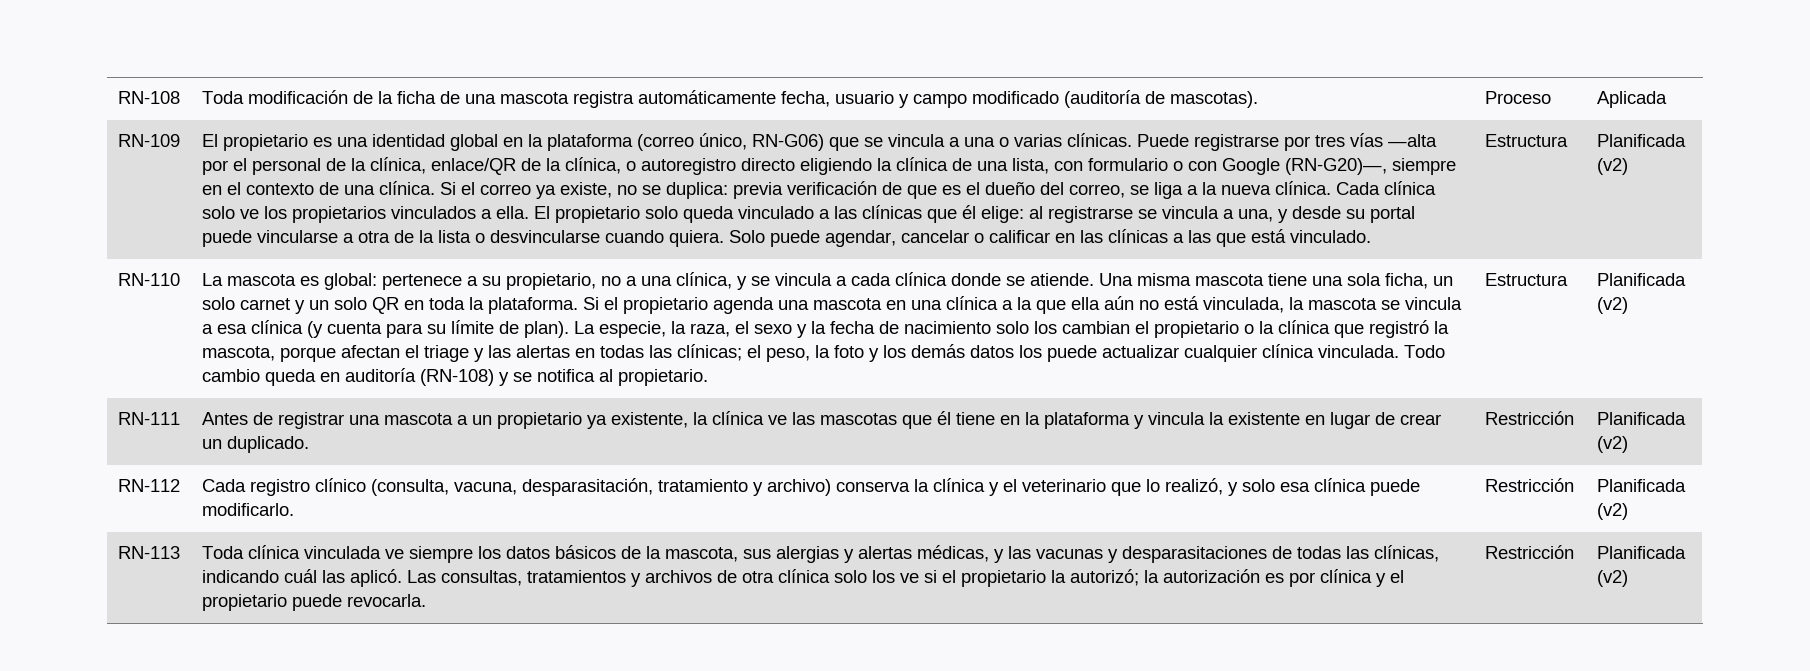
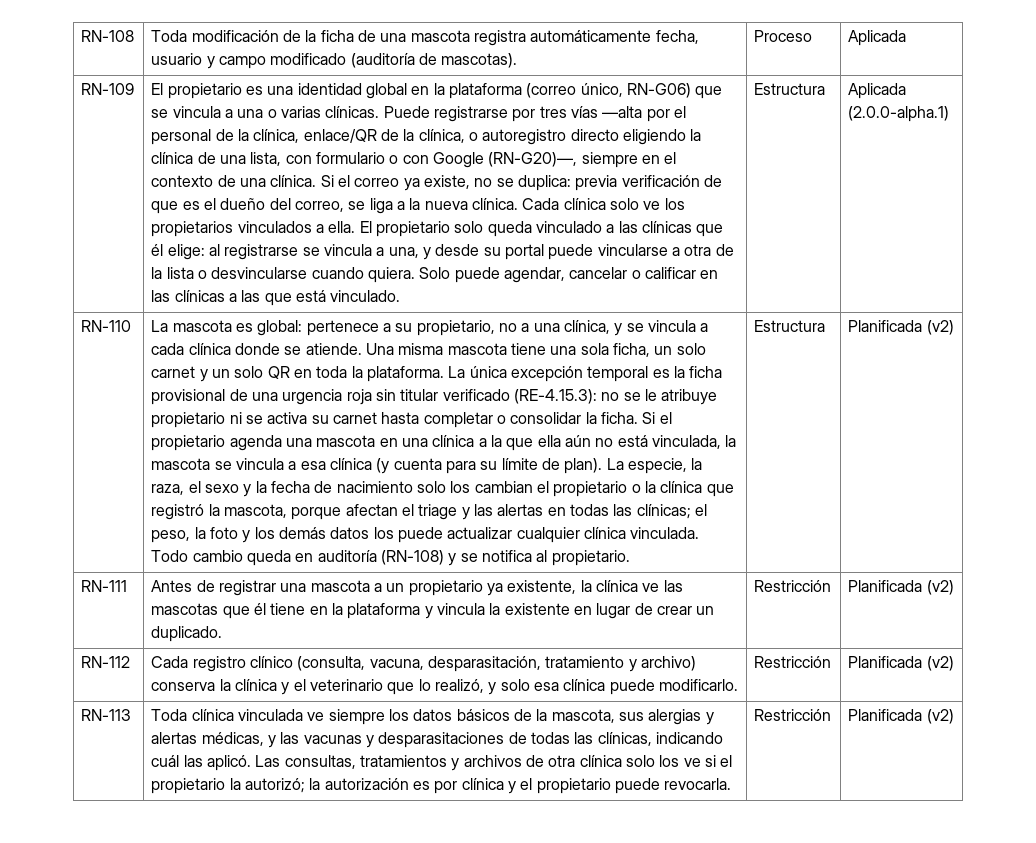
- Solo puede agendar, cancelar o calificar en las clínicas a las que está vinculado. | Estructura | Planificada (v2)
+ Solo puede agendar, cancelar o calificar en las clínicas a las que está vinculado. | Estructura | Aplicada (2.0.0-alpha.1)
+ La única excepción temporal es la ficha provisional de una urgencia roja sin titular verificado (RE-4.15.3): no se le atribuye propietario ni se activa su carnet hasta completar o consolidar la ficha.

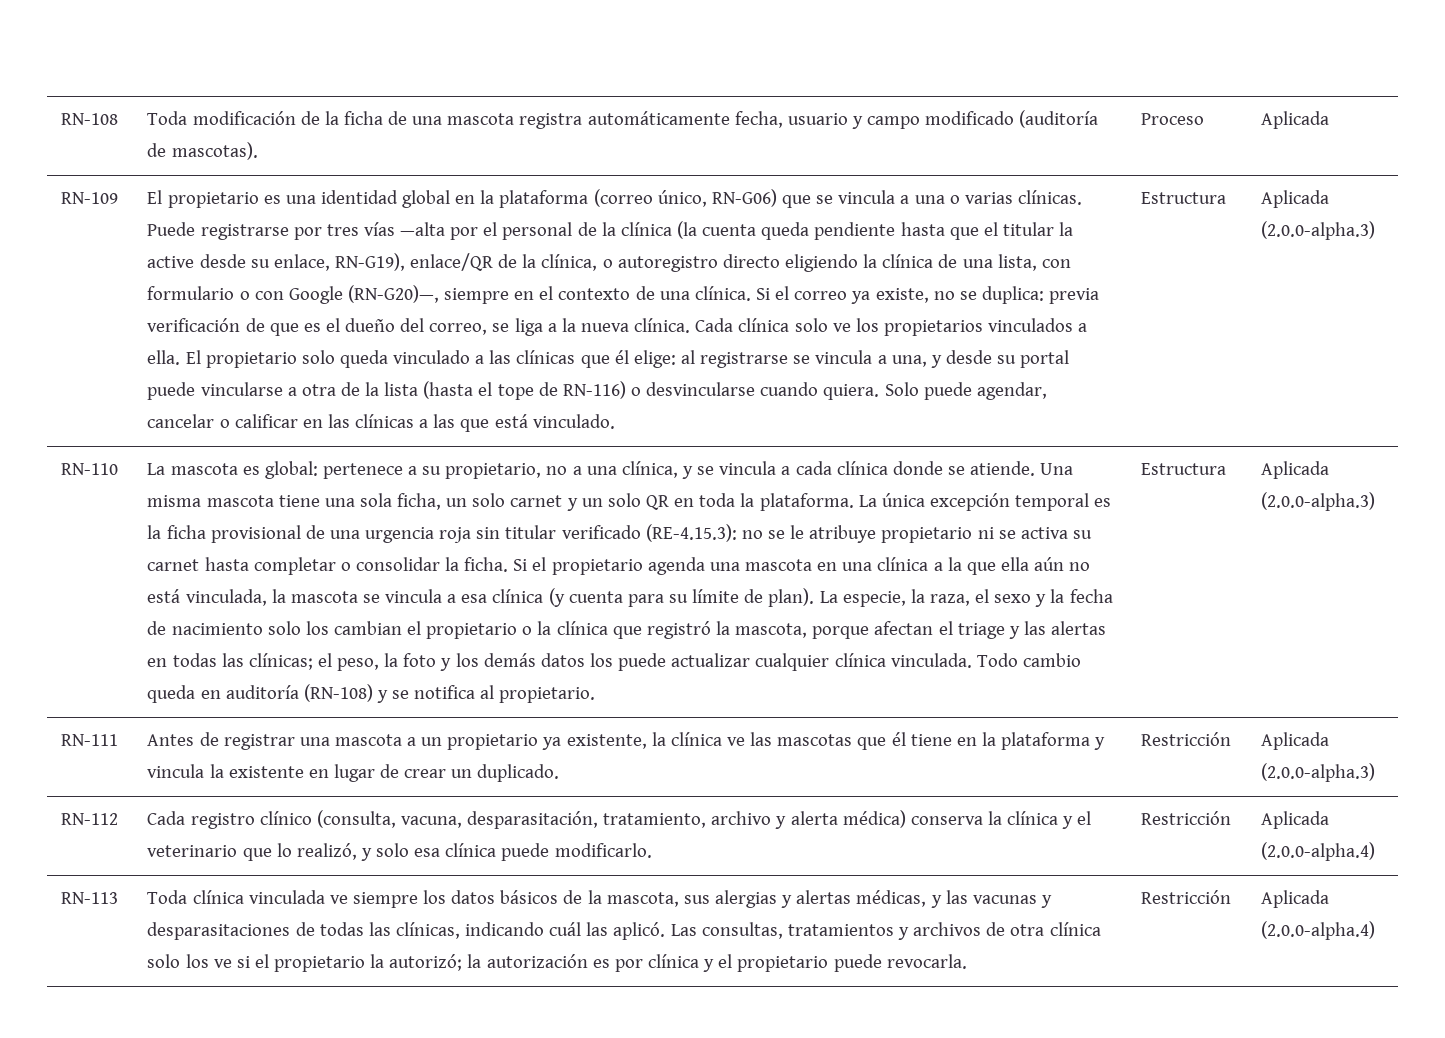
- Puede registrarse por tres vías —alta por el personal de la clínica, enlace/QR de la clínica, o autoregistro directo eligiendo la clínica de una lista, con formulario o con Google (RN-G20)—, siempre en el contexto de una clínica.
+ Puede registrarse por tres vías —alta por el personal de la clínica (la cuenta queda pendiente hasta que el titular la active desde su enlace, RN-G19), enlace/QR de la clínica, o autoregistro directo eligiendo la clínica de una lista, con formulario o con Google (RN-G20)—, siempre en el contexto de una clínica.
- El propietario solo queda vinculado a las clínicas que él elige: al registrarse se vincula a una, y desde su portal puede vincularse a otra de la lista o desvincularse cuando quiera.
+ El propietario solo queda vinculado a las clínicas que él elige: al registrarse se vincula a una, y desde su portal puede vincularse a otra de la lista (hasta el tope de RN-116) o desvincularse cuando quiera.
- Solo puede agendar, cancelar o calificar en las clínicas a las que está vinculado. | Estructura | Aplicada (2.0.0-alpha.1)
+ Solo puede agendar, cancelar o calificar en las clínicas a las que está vinculado. | Estructura | Aplicada (2.0.0-alpha.3)
- Todo cambio queda en auditoría (RN-108) y se notifica al propietario. | Estructura | Planificada (v2)
+ Todo cambio queda en auditoría (RN-108) y se notifica al propietario. | Estructura | Aplicada (2.0.0-alpha.3)
- RN-111 | Antes de registrar una mascota a un propietario ya existente, la clínica ve las mascotas que él tiene en la plataforma y vincula la existente en lugar de crear un duplicado. | Restricción | Planificada (v2)
+ RN-111 | Antes de registrar una mascota a un propietario ya existente, la clínica ve las mascotas que él tiene en la plataforma y vincula la existente en lugar de crear un duplicado. | Restricción | Aplicada (2.0.0-alpha.3)
- RN-112 | Cada registro clínico (consulta, vacuna, desparasitación, tratamiento y archivo) conserva la clínica y el veterinario que lo realizó, y solo esa clínica puede modificarlo. | Restricción | Planificada (v2)
+ RN-112 | Cada registro clínico (consulta, vacuna, desparasitación, tratamiento, archivo y alerta médica) conserva la clínica y el veterinario que lo realizó, y solo esa clínica puede modificarlo. | Restricción | Aplicada (2.0.0-alpha.4)
- Las consultas, tratamientos y archivos de otra clínica solo los ve si el propietario la autorizó; la autorización es por clínica y el propietario puede revocarla. | Restricción | Planificada (v2)
+ Las consultas, tratamientos y archivos de otra clínica solo los ve si el propietario la autorizó; la autorización es por clínica y el propietario puede revocarla. | Restricción | Aplicada (2.0.0-alpha.4)

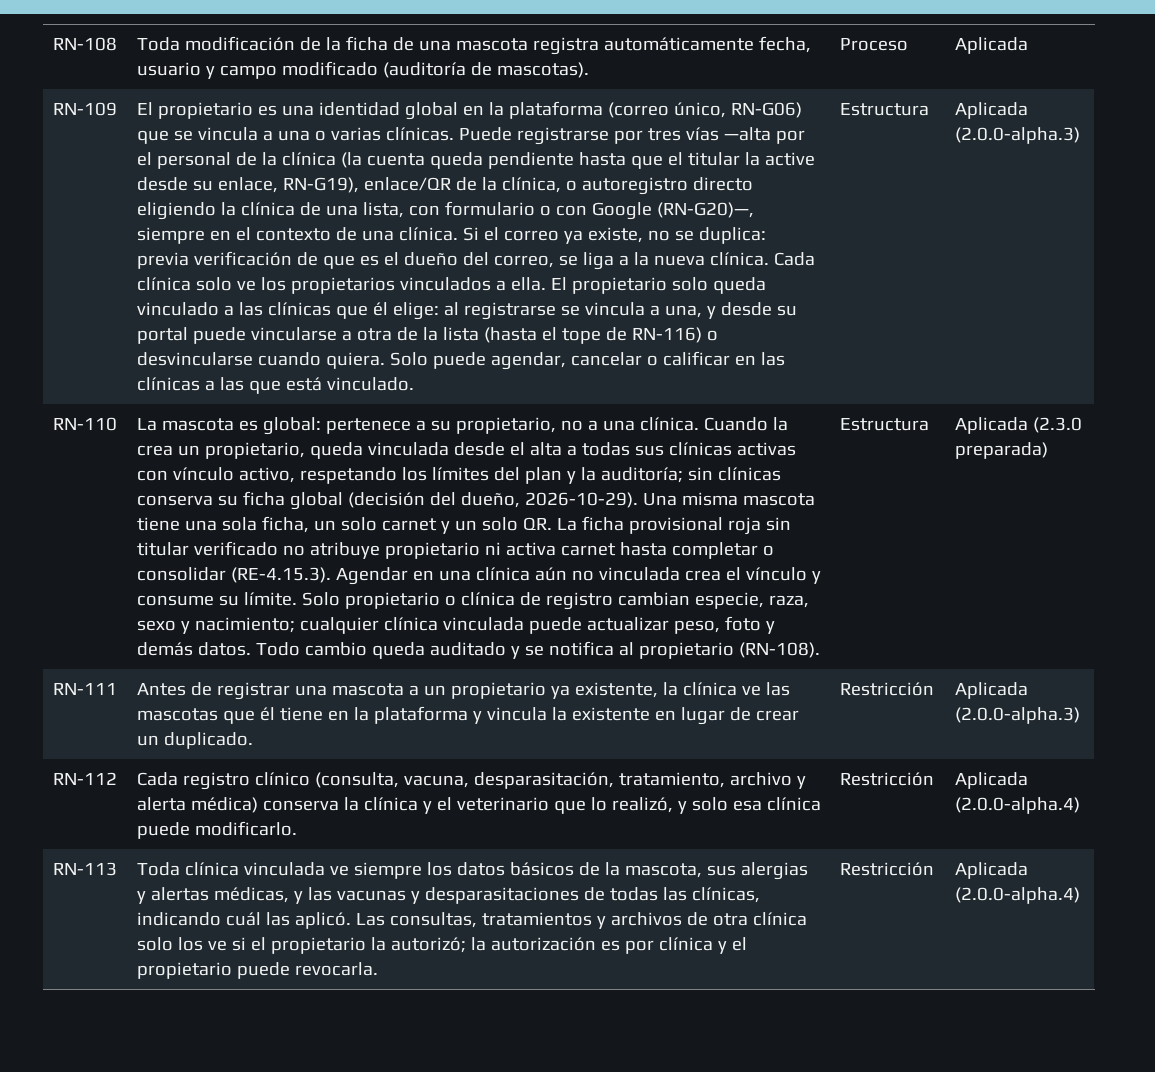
- La mascota es global: pertenece a su propietario, no a una clínica, y se vincula a cada clínica donde se atiende.
+ La mascota es global: pertenece a su propietario, no a una clínica. Cuando la crea un propietario, queda vinculada desde el alta a todas sus clínicas activas con vínculo activo, respetando los límites del plan y la auditoría; sin clínicas conserva su ficha global (decisión del dueño, 2026-10-29).
- Una misma mascota tiene una sola ficha, un solo carnet y un solo QR en toda la plataforma. La única excepción temporal es la ficha provisional de una urgencia roja sin titular verificado (RE-4.15.3): no se le atribuye propietario ni se activa su carnet hasta completar o consolidar la ficha. Si el propietario agenda una mascota en una clínica a la que ella aún no está vinculada, la mascota se vincula a esa clínica (y cuenta para su límite de plan). La especie, la raza, el sexo y la fecha de nacimiento solo los cambian el propietario o la clínica que registró la mascota, porque afectan el triage y las alertas en todas las clínicas; el peso, la foto y los demás datos los puede actualizar cualquier clínica vinculada. Todo cambio queda en auditoría (RN-108) y se notifica al propietario. | Estructura | Aplicada (2.0.0-alpha.3)
+ Una misma mascota tiene una sola ficha, un solo carnet y un solo QR. La ficha provisional roja sin titular verificado no atribuye propietario ni activa carnet hasta completar o consolidar (RE-4.15.3). Agendar en una clínica aún no vinculada crea el vínculo y consume su límite. Solo propietario o clínica de registro cambian especie, raza, sexo y nacimiento; cualquier clínica vinculada puede actualizar peso, foto y demás datos. Todo cambio queda auditado y se notifica al propietario (RN-108). | Estructura | Aplicada (2.3.0 preparada)

